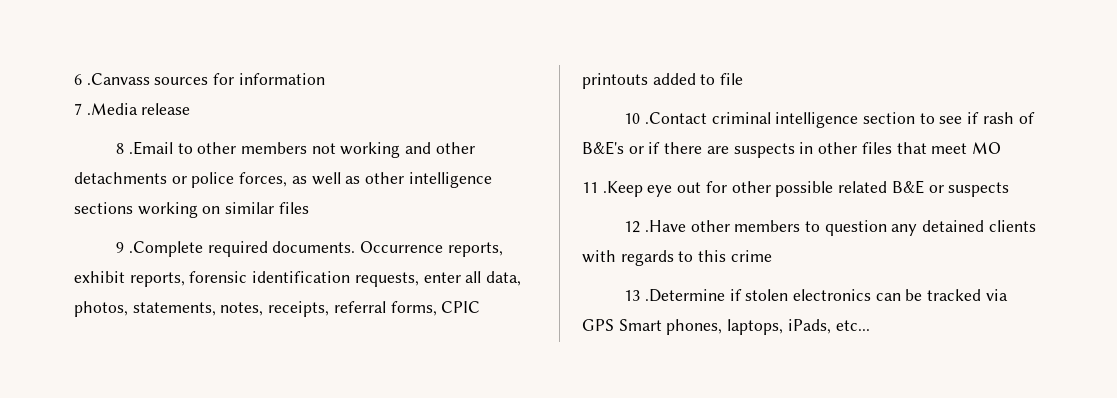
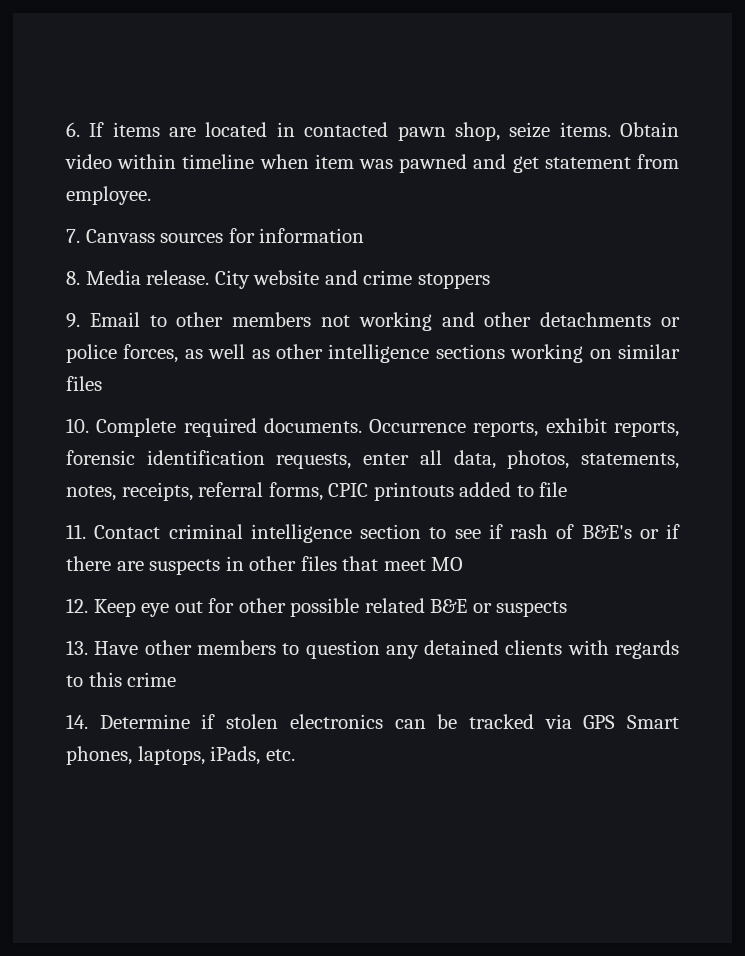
- 6 .Canvass sources for information
- 7 .Media release
- 8 .Email to other members not working and other detachments or police forces, as well as other intelligence sections working on similar files
+ 6. If items are located in contacted pawn shop, seize items. Obtain video within timeline when item was pawned and get statement from employee.
+ 7. Canvass sources for information
+ 8. Media release. City website and crime stoppers
+ 9. Email to other members not working and other detachments or police forces, as well as other intelligence sections working on similar files
- 9 .Complete required documents.
+ 10. Complete required documents.
- 10 .Contact criminal intelligence section to see if rash of B&E's or if there are suspects in other files that meet MO
+ 11. Contact criminal intelligence section to see if rash of B&E's or if there are suspects in other files that meet MO
- 11 .Keep eye out for other possible related B&E or suspects
+ 12. Keep eye out for other possible related B&E or suspects
- 12 .Have other members to question any detained clients with regards to this crime
+ 13. Have other members to question any detained clients with regards to this crime
- 13 .Determine if stolen electronics can be tracked via GPS Smart phones, laptops, iPads, etc...
+ 14. Determine if stolen electronics can be tracked via GPS Smart phones, laptops, iPads, etc.

